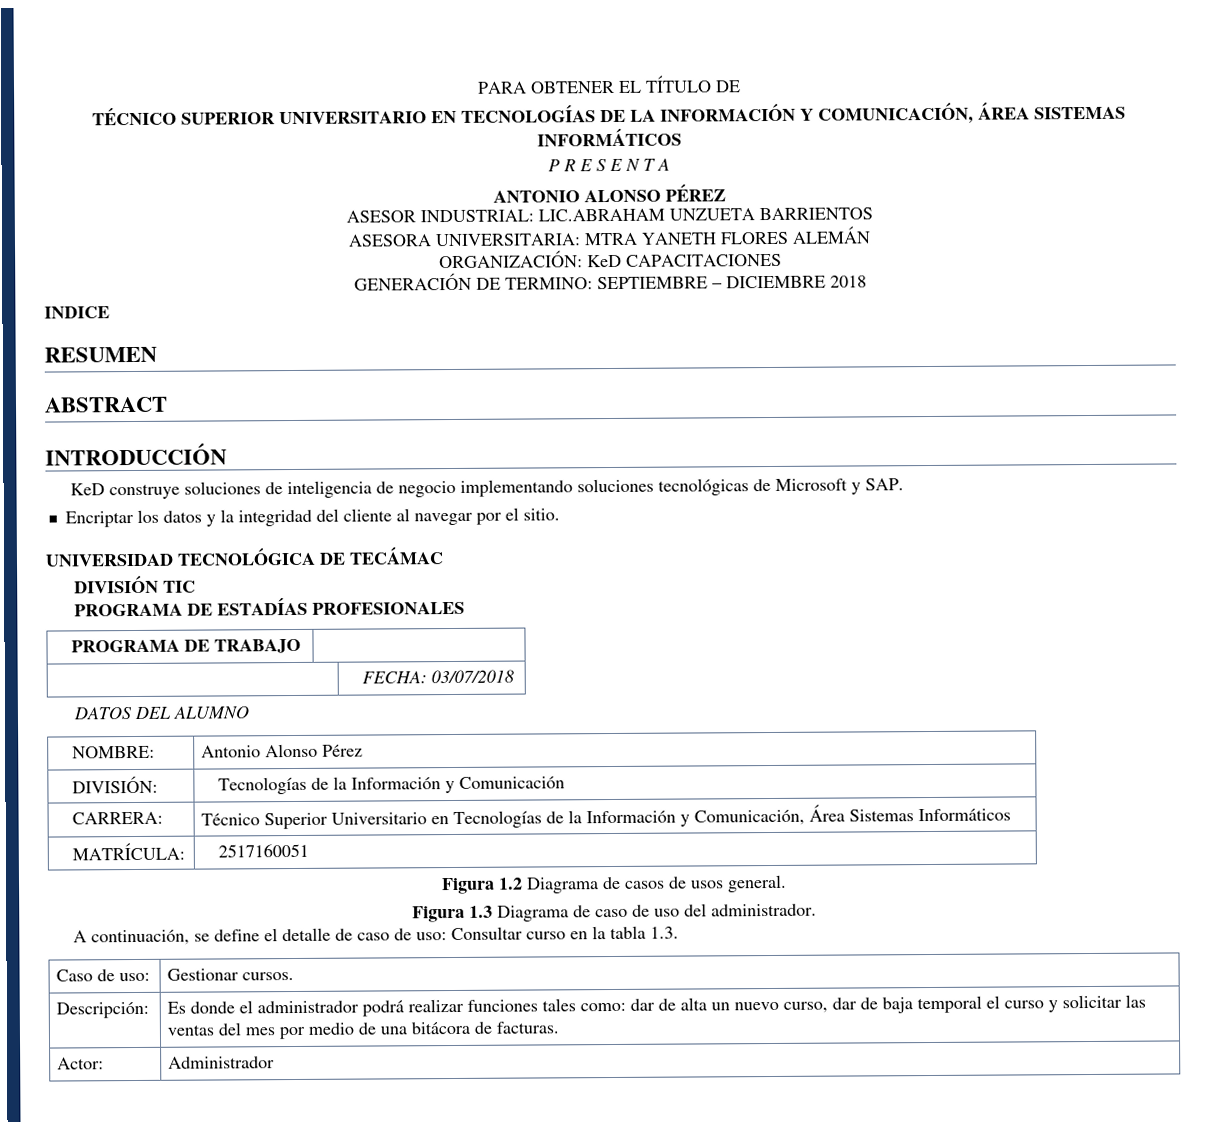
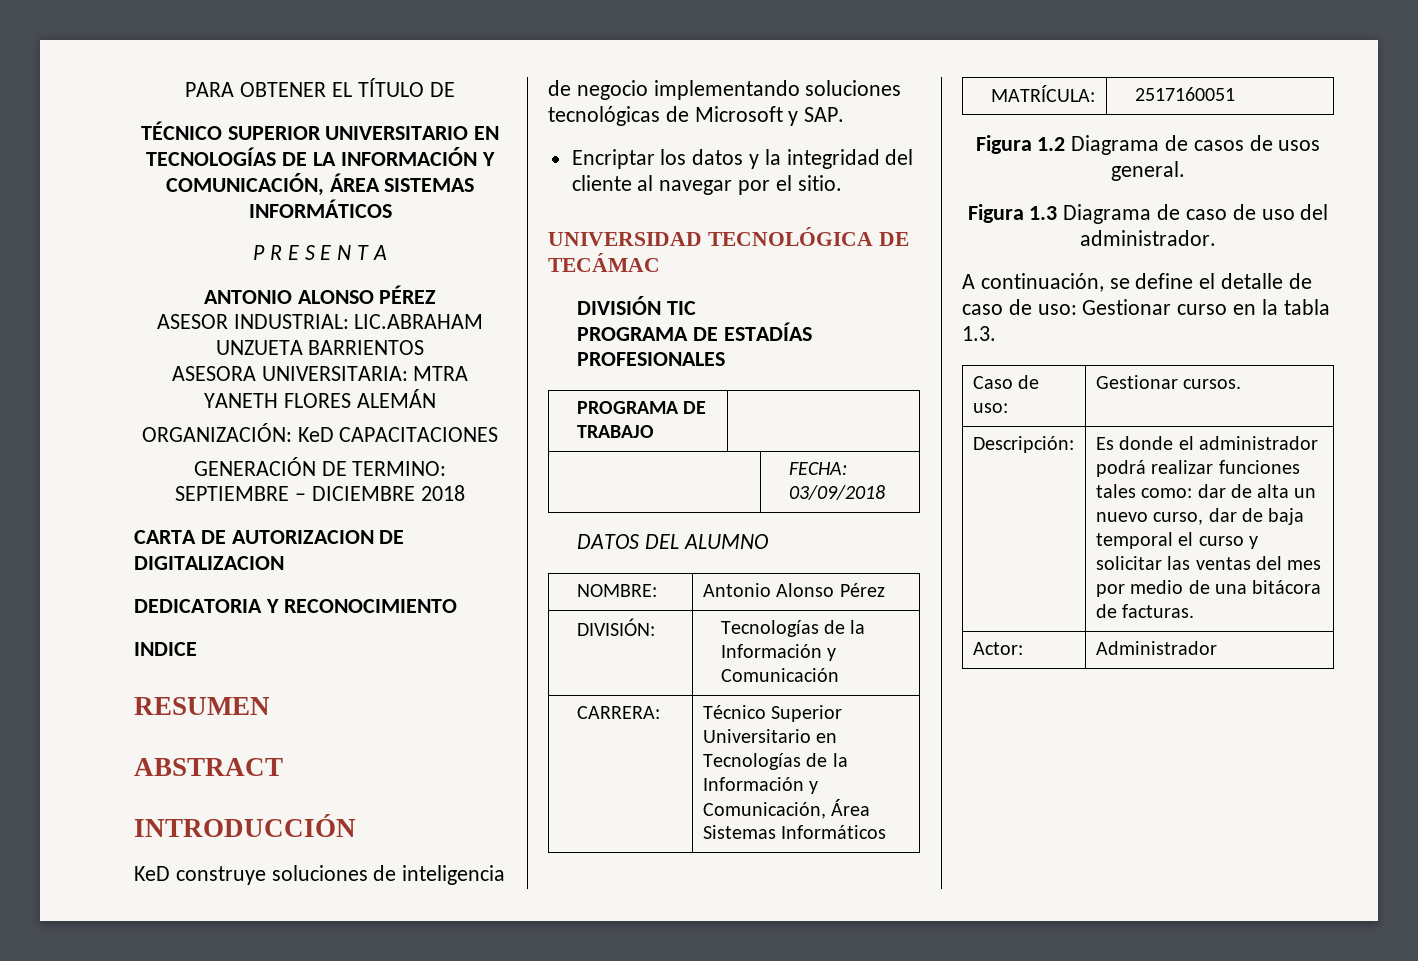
+ CARTA DE AUTORIZACION DE DIGITALIZACION
+ DEDICATORIA Y RECONOCIMIENTO
- | FECHA: 03/07/2018
+ | FECHA: 03/09/2018
- A continuación, se define el detalle de caso de uso: Consultar curso en la tabla 1.3.
+ A continuación, se define el detalle de caso de uso: Gestionar curso en la tabla 1.3.

